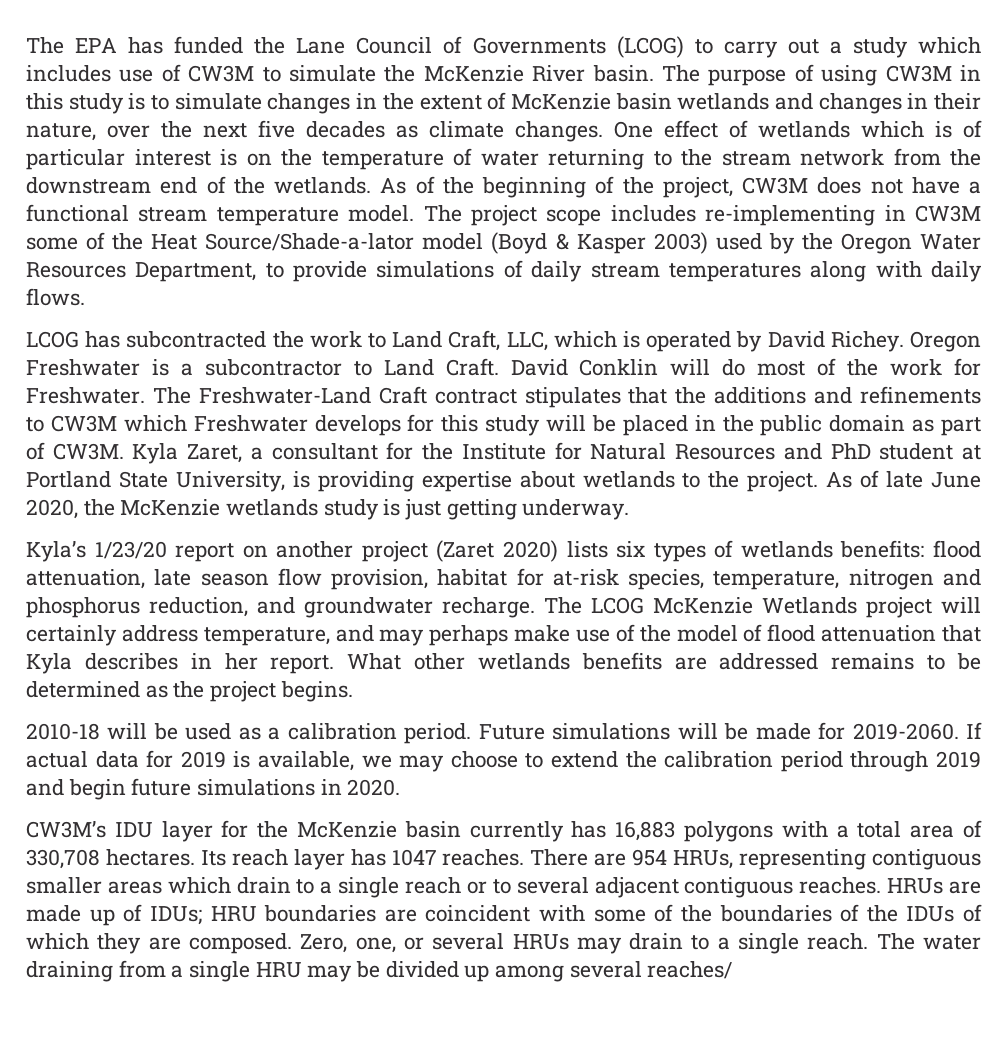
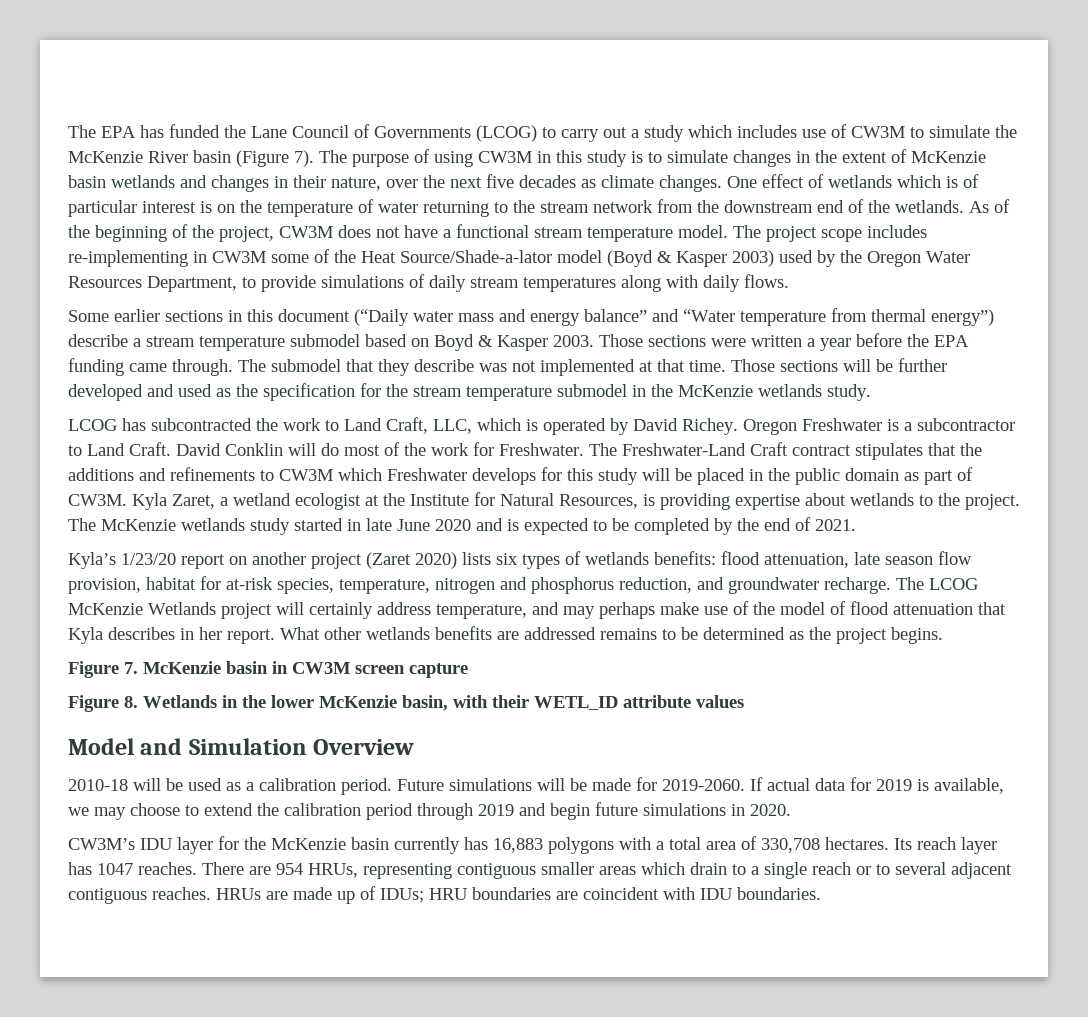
- The EPA has funded the Lane Council of Governments (LCOG) to carry out a study which includes use of CW3M to simulate the McKenzie River basin.
+ The EPA has funded the Lane Council of Governments (LCOG) to carry out a study which includes use of CW3M to simulate the McKenzie River basin (Figure 7).
+ Some earlier sections in this document (“Daily water mass and energy balance” and “Water temperature from thermal energy”) describe a stream temperature submodel based on Boyd & Kasper 2003. Those sections were written a year before the EPA funding came through. The submodel that they describe was not implemented at that time. Those sections will be further developed and used as the specification for the stream temperature submodel in the McKenzie wetlands study.
- Kyla Zaret, a consultant for the Institute for Natural Resources and PhD student at Portland State University, is providing expertise about wetlands to the project.
+ Kyla Zaret, a wetland ecologist at the Institute for Natural Resources, is providing expertise about wetlands to the project.
- As of late June 2020, the McKenzie wetlands study is just getting underway.
+ The McKenzie wetlands study started in late June 2020 and is expected to be completed by the end of 2021.
+ Figure 7. McKenzie basin in CW3M screen capture
+ Figure 8. Wetlands in the lower McKenzie basin, with their WETL_ID attribute values
+ Model and Simulation Overview
- HRUs are made up of IDUs; HRU boundaries are coincident with some of the boundaries of the IDUs of which they are composed. Zero, one, or several HRUs may drain to a single reach. The water draining from a single HRU may be divided up among several reaches/
+ HRUs are made up of IDUs; HRU boundaries are coincident with IDU boundaries.

